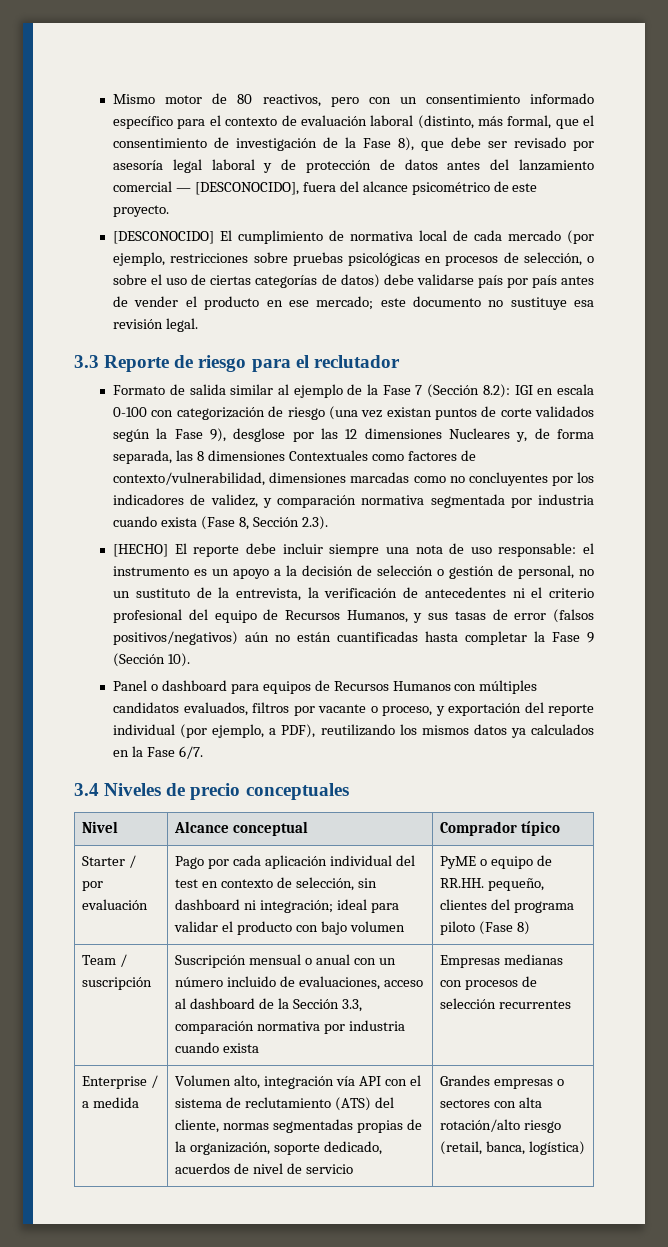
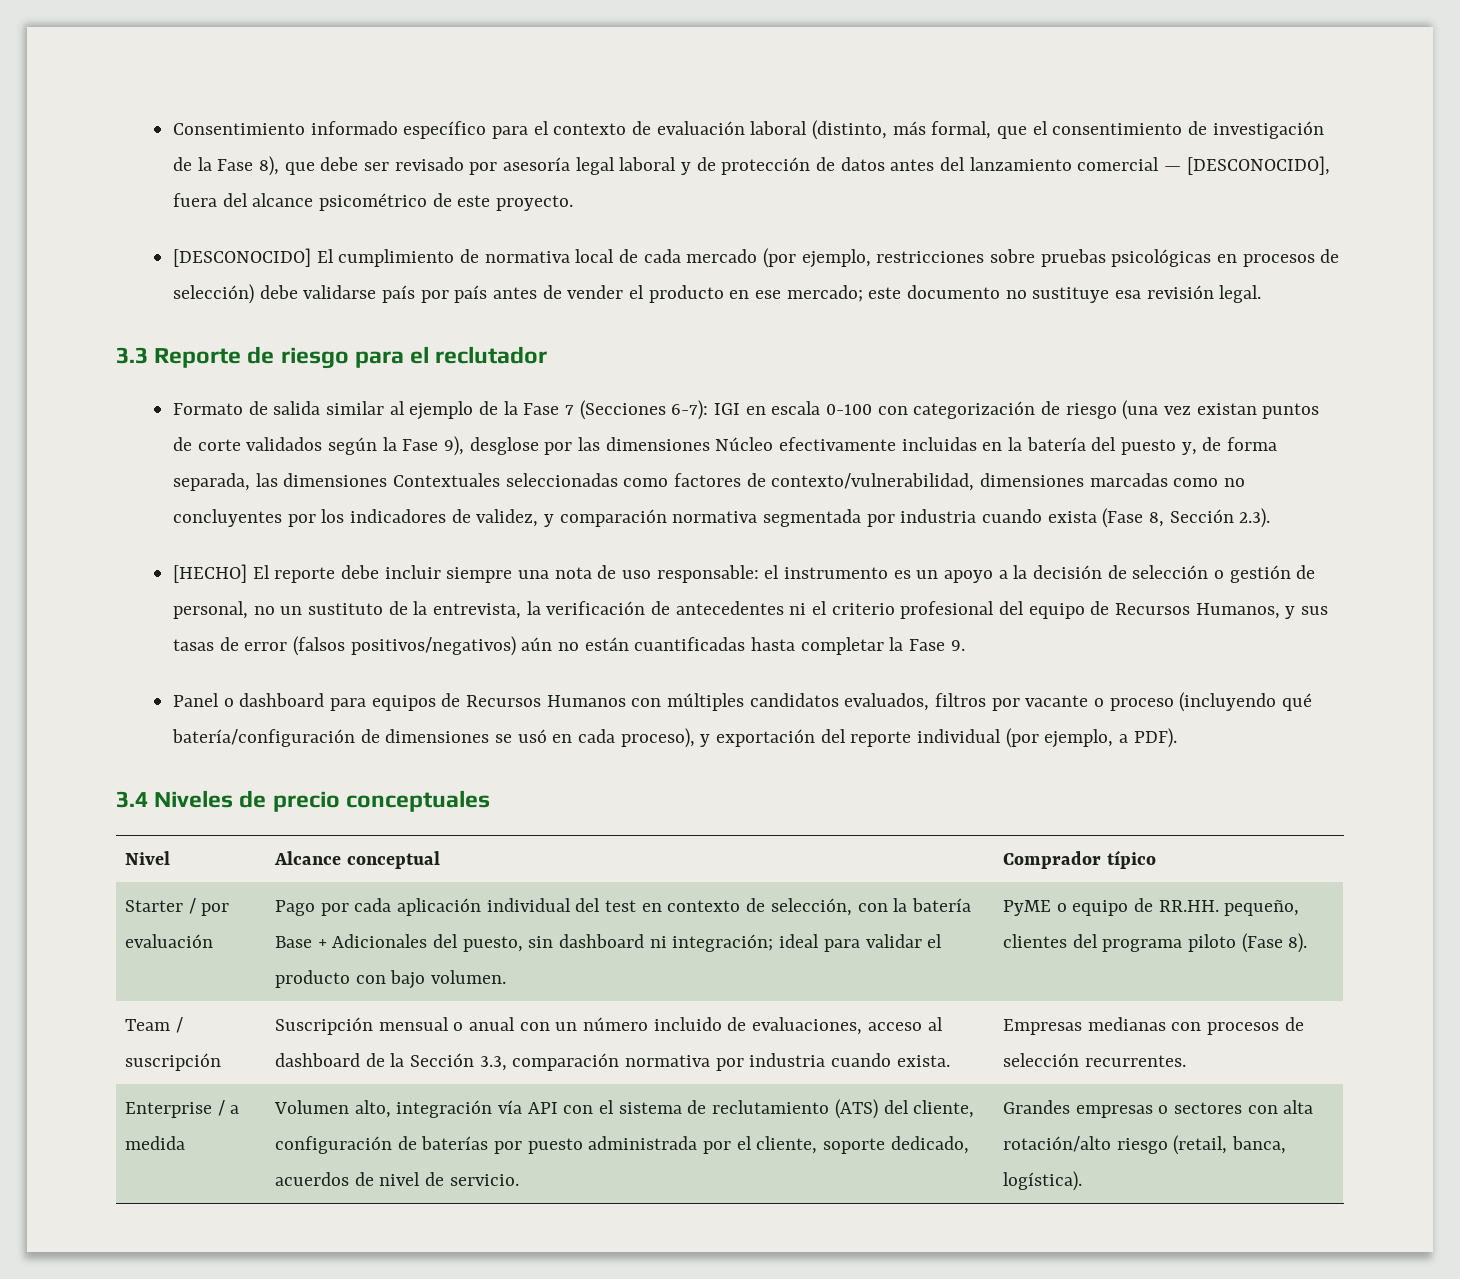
- Mismo motor de 80 reactivos, pero con un consentimiento informado específico para el contexto de evaluación laboral (distinto, más formal, que el consentimiento de investigación de la Fase 8), que debe ser revisado por asesoría legal laboral y de protección de datos antes del lanzamiento comercial — [DESCONOCIDO], fuera del alcance psicométrico de este proyecto.
+ Consentimiento informado específico para el contexto de evaluación laboral (distinto, más formal, que el consentimiento de investigación de la Fase 8), que debe ser revisado por asesoría legal laboral y de protección de datos antes del lanzamiento comercial — [DESCONOCIDO], fuera del alcance psicométrico de este proyecto.
- [DESCONOCIDO] El cumplimiento de normativa local de cada mercado (por ejemplo, restricciones sobre pruebas psicológicas en procesos de selección, o sobre el uso de ciertas categorías de datos) debe validarse país por país antes de vender el producto en ese mercado; este documento no sustituye esa revisión legal.
+ [DESCONOCIDO] El cumplimiento de normativa local de cada mercado (por ejemplo, restricciones sobre pruebas psicológicas en procesos de selección) debe validarse país por país antes de vender el producto en ese mercado; este documento no sustituye esa revisión legal.
- Formato de salida similar al ejemplo de la Fase 7 (Sección 8.2):
+ Formato de salida similar al ejemplo de la Fase 7 (Secciones 6-7):
- IGI en escala 0-100 con categorización de riesgo (una vez existan puntos de corte validados según la Fase 9), desglose por las 12 dimensiones Nucleares y, de forma separada, las 8 dimensiones Contextuales como factores de contexto/vulnerabilidad, dimensiones marcadas como no concluyentes por los indicadores de validez, y comparación normativa segmentada por industria cuando exista (Fase 8, Sección 2.3).
+ IGI en escala 0-100 con categorización de riesgo (una vez existan puntos de corte validados según la Fase 9), desglose por las dimensiones Núcleo efectivamente incluidas en la batería del puesto y, de forma separada, las dimensiones Contextuales seleccionadas como factores de contexto/vulnerabilidad, dimensiones marcadas como no concluyentes por los indicadores de validez, y comparación normativa segmentada por industria cuando exista (Fase 8, Sección 2.3).
- [HECHO] El reporte debe incluir siempre una nota de uso responsable: el instrumento es un apoyo a la decisión de selección o gestión de personal, no un sustituto de la entrevista, la verificación de antecedentes ni el criterio profesional del equipo de Recursos Humanos, y sus tasas de error (falsos positivos/negativos) aún no están cuantificadas hasta completar la Fase 9 (Sección 10).
+ [HECHO] El reporte debe incluir siempre una nota de uso responsable: el instrumento es un apoyo a la decisión de selección o gestión de personal, no un sustituto de la entrevista, la verificación de antecedentes ni el criterio profesional del equipo de Recursos Humanos, y sus tasas de error (falsos positivos/negativos) aún no están cuantificadas hasta completar la Fase 9.
- Panel o dashboard para equipos de Recursos Humanos con múltiples candidatos evaluados, filtros por vacante o proceso, y exportación del reporte individual (por ejemplo, a PDF), reutilizando los mismos datos ya calculados en la Fase 6/7.
+ Panel o dashboard para equipos de Recursos Humanos con múltiples candidatos evaluados, filtros por vacante o proceso (incluyendo qué batería/configuración de dimensiones se usó en cada proceso), y exportación del reporte individual (por ejemplo, a PDF).
- Pago por cada aplicación individual del test en contexto de selección, sin dashboard ni integración; ideal para validar el producto con bajo volumen
+ Pago por cada aplicación individual del test en contexto de selección, con la batería Base + Adicionales del puesto, sin dashboard ni integración; ideal para validar el producto con bajo volumen.
- PyME o equipo de RR.HH. pequeño, clientes del programa piloto (Fase 8)
+ PyME o equipo de RR.HH. pequeño, clientes del programa piloto (Fase 8).
- Team / suscripción | Suscripción mensual o anual con un número incluido de evaluaciones, acceso al dashboard de la Sección 3.3, comparación normativa por industria cuando exista | Empresas medianas con procesos de selección recurrentes
+ Team / suscripción | Suscripción mensual o anual con un número incluido de evaluaciones, acceso al dashboard de la Sección 3.3, comparación normativa por industria cuando exista. | Empresas medianas con procesos de selección recurrentes.
- Volumen alto, integración vía API con el sistema de reclutamiento (ATS) del cliente, normas segmentadas propias de la organización, soporte dedicado, acuerdos de nivel de servicio
+ Volumen alto, integración vía API con el sistema de reclutamiento (ATS) del cliente, configuración de baterías por puesto administrada por el cliente, soporte dedicado, acuerdos de nivel de servicio.
- Grandes empresas o sectores con alta rotación/alto riesgo (retail, banca, logística)
+ Grandes empresas o sectores con alta rotación/alto riesgo (retail, banca, logística).

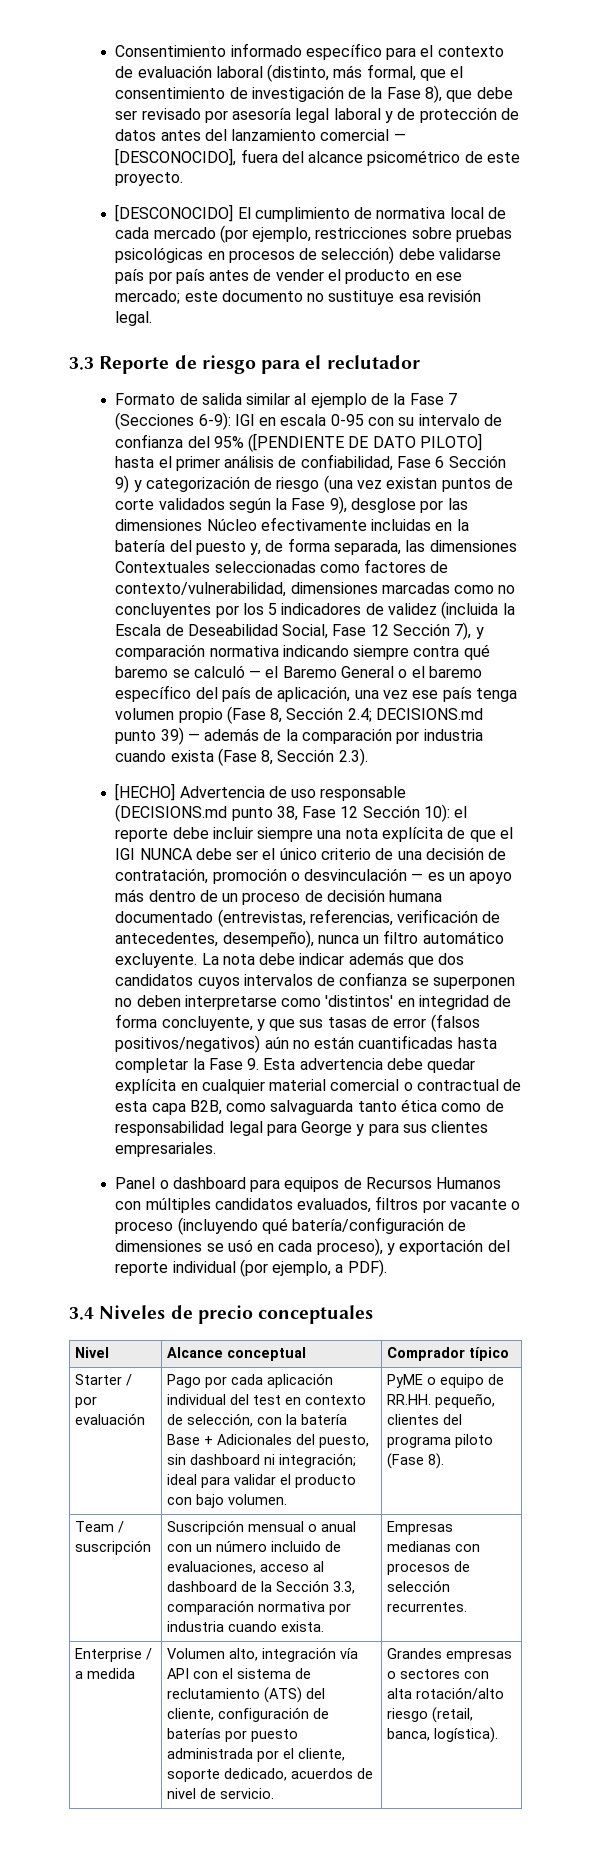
- Formato de salida similar al ejemplo de la Fase 7 (Secciones 6-7):
+ Formato de salida similar al ejemplo de la Fase 7 (Secciones 6-9):
- IGI en escala 0-100 con categorización de riesgo (una vez existan puntos de corte validados según la Fase 9), desglose por las dimensiones Núcleo efectivamente incluidas en la batería del puesto y, de forma separada, las dimensiones Contextuales seleccionadas como factores de contexto/vulnerabilidad, dimensiones marcadas como no concluyentes por los indicadores de validez, y comparación normativa segmentada por industria cuando exista (Fase 8, Sección 2.3).
+ IGI en escala 0-95 con su intervalo de confianza del 95% ([PENDIENTE DE DATO PILOTO] hasta el primer análisis de confiabilidad, Fase 6 Sección 9) y categorización de riesgo (una vez existan puntos de corte validados según la Fase 9), desglose por las dimensiones Núcleo efectivamente incluidas en la batería del puesto y, de forma separada, las dimensiones Contextuales seleccionadas como factores de contexto/vulnerabilidad, dimensiones marcadas como no concluyentes por los 5 indicadores de validez (incluida la Escala de Deseabilidad Social, Fase 12 Sección 7), y comparación normativa indicando siempre contra qué baremo se calculó — el Baremo General o el baremo específico del país de aplicación, una vez ese país tenga volumen propio (Fase 8, Sección 2.4; DECISIONS.md punto 39) — además de la comparación por industria cuando exista (Fase 8, Sección 2.3).
- [HECHO] El reporte debe incluir siempre una nota de uso responsable: el instrumento es un apoyo a la decisión de selección o gestión de personal, no un sustituto de la entrevista, la verificación de antecedentes ni el criterio profesional del equipo de Recursos Humanos, y sus tasas de error (falsos positivos/negativos) aún no están cuantificadas hasta completar la Fase 9.
+ [HECHO] Advertencia de uso responsable (DECISIONS.md punto 38, Fase 12 Sección 10): el reporte debe incluir siempre una nota explícita de que el IGI NUNCA debe ser el único criterio de una decisión de contratación, promoción o desvinculación — es un apoyo más dentro de un proceso de decisión humana documentado (entrevistas, referencias, verificación de antecedentes, desempeño), nunca un filtro automático excluyente. La nota debe indicar además que dos candidatos cuyos intervalos de confianza se superponen no deben interpretarse como 'distintos' en integridad de forma concluyente, y que sus tasas de error (falsos positivos/negativos) aún no están cuantificadas hasta completar la Fase 9. Esta advertencia debe quedar explícita en cualquier material comercial o contractual de esta capa B2B, como salvaguarda tanto ética como de responsabilidad legal para George y para sus clientes empresariales.

